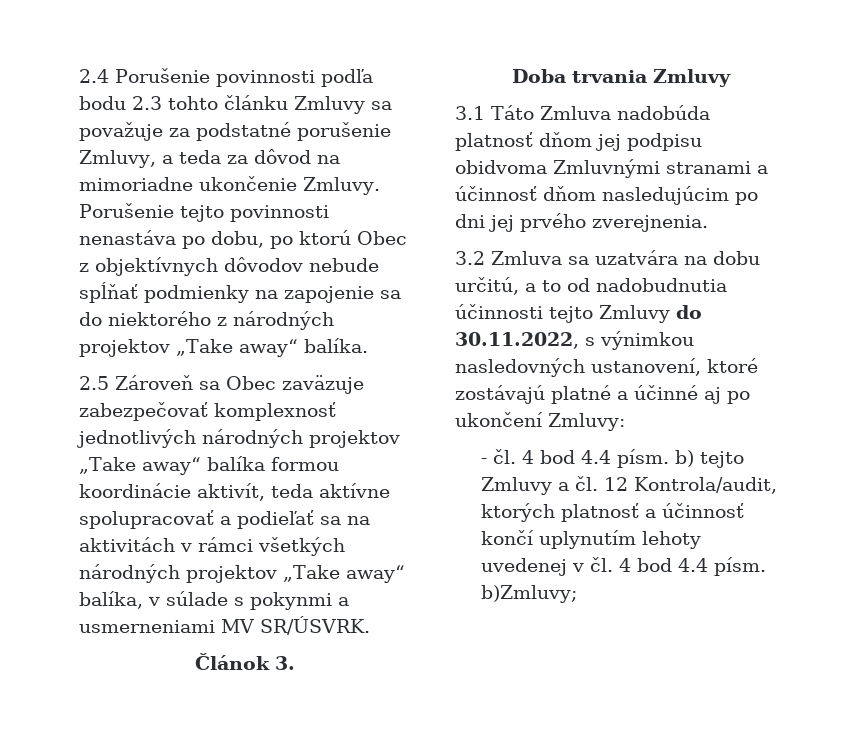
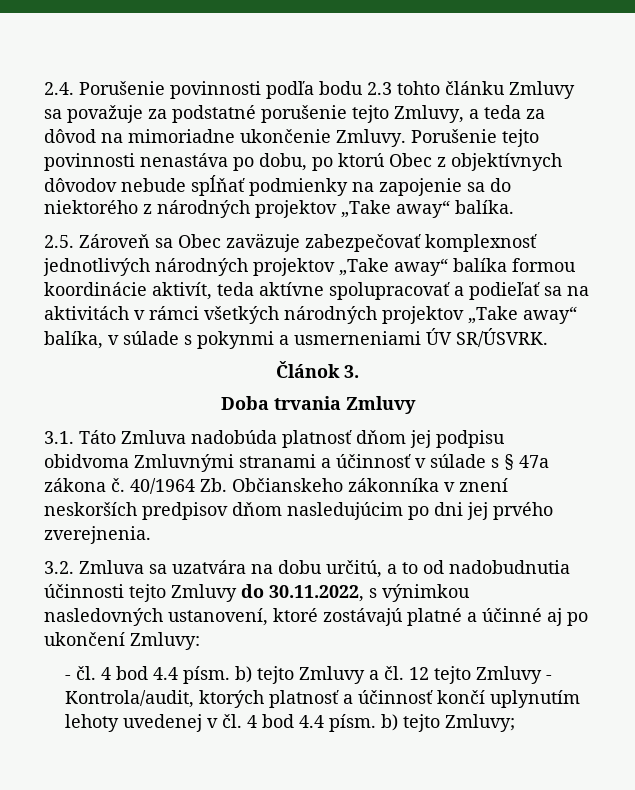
- 2.4 Porušenie povinnosti podľa bodu 2.3 tohto článku Zmluvy sa považuje za podstatné porušenie Zmluvy, a teda za dôvod na mimoriadne ukončenie Zmluvy.
+ 2.4. Porušenie povinnosti podľa bodu 2.3 tohto článku Zmluvy sa považuje za podstatné porušenie tejto Zmluvy, a teda za dôvod na mimoriadne ukončenie Zmluvy.
- 2.5 Zároveň sa Obec zaväzuje zabezpečovať komplexnosť jednotlivých národných projektov „Take away“ balíka formou koordinácie aktivít, teda aktívne spolupracovať a podieľať sa na aktivitách v rámci všetkých národných projektov „Take away“ balíka, v súlade s pokynmi a usmerneniami MV SR/ÚSVRK.
+ 2.5. Zároveň sa Obec zaväzuje zabezpečovať komplexnosť jednotlivých národných projektov „Take away“ balíka formou koordinácie aktivít, teda aktívne spolupracovať a podieľať sa na aktivitách v rámci všetkých národných projektov „Take away“ balíka, v súlade s pokynmi a usmerneniami ÚV SR/ÚSVRK.
- 3.1 Táto Zmluva nadobúda platnosť dňom jej podpisu obidvoma Zmluvnými stranami a účinnosť dňom nasledujúcim po dni jej prvého zverejnenia.
+ 3.1. Táto Zmluva nadobúda platnosť dňom jej podpisu obidvoma Zmluvnými stranami a účinnosť v súlade s § 47a zákona č. 40/1964 Zb. Občianskeho zákonníka v znení neskorších predpisov dňom nasledujúcim po dni jej prvého zverejnenia.
- 3.2 Zmluva sa uzatvára na dobu určitú, a to od nadobudnutia účinnosti tejto Zmluvy do 30.11.2022, s výnimkou nasledovných ustanovení, ktoré zostávajú platné a účinné aj po ukončení Zmluvy:
+ 3.2. Zmluva sa uzatvára na dobu určitú, a to od nadobudnutia účinnosti tejto Zmluvy do 30.11.2022, s výnimkou nasledovných ustanovení, ktoré zostávajú platné a účinné aj po ukončení Zmluvy:
- - čl. 4 bod 4.4 písm. b) tejto Zmluvy a čl. 12 Kontrola/audit, ktorých platnosť a účinnosť končí uplynutím lehoty uvedenej v čl. 4 bod 4.4 písm. b)Zmluvy;
+ - čl. 4 bod 4.4 písm. b) tejto Zmluvy a čl. 12 tejto Zmluvy - Kontrola/audit, ktorých platnosť a účinnosť končí uplynutím lehoty uvedenej v čl. 4 bod 4.4 písm. b) tejto Zmluvy;

